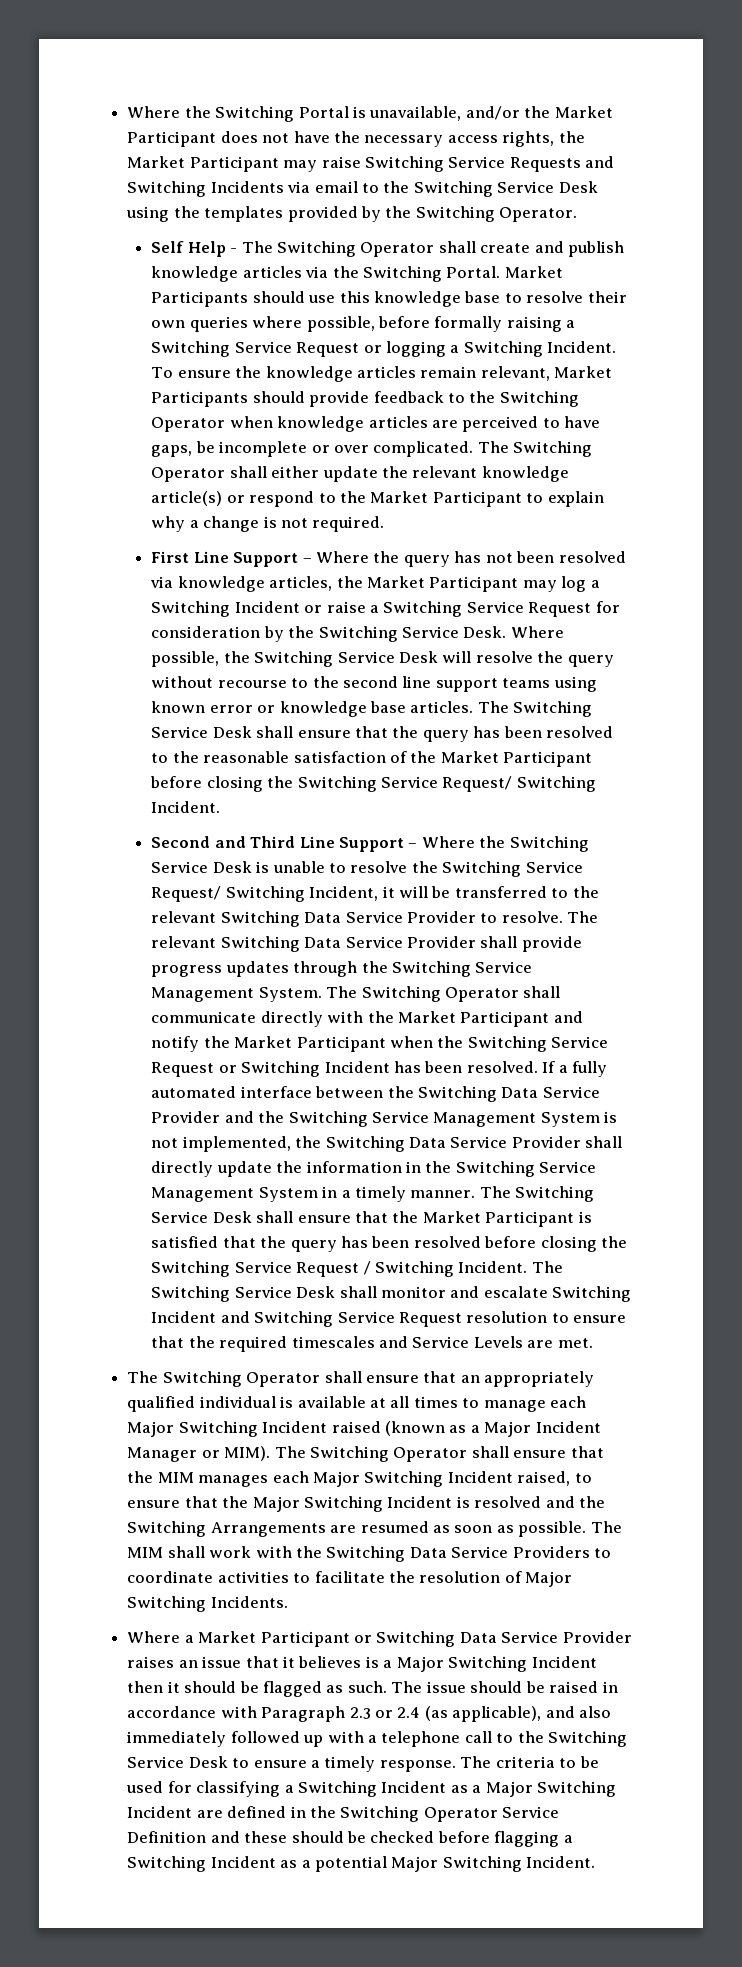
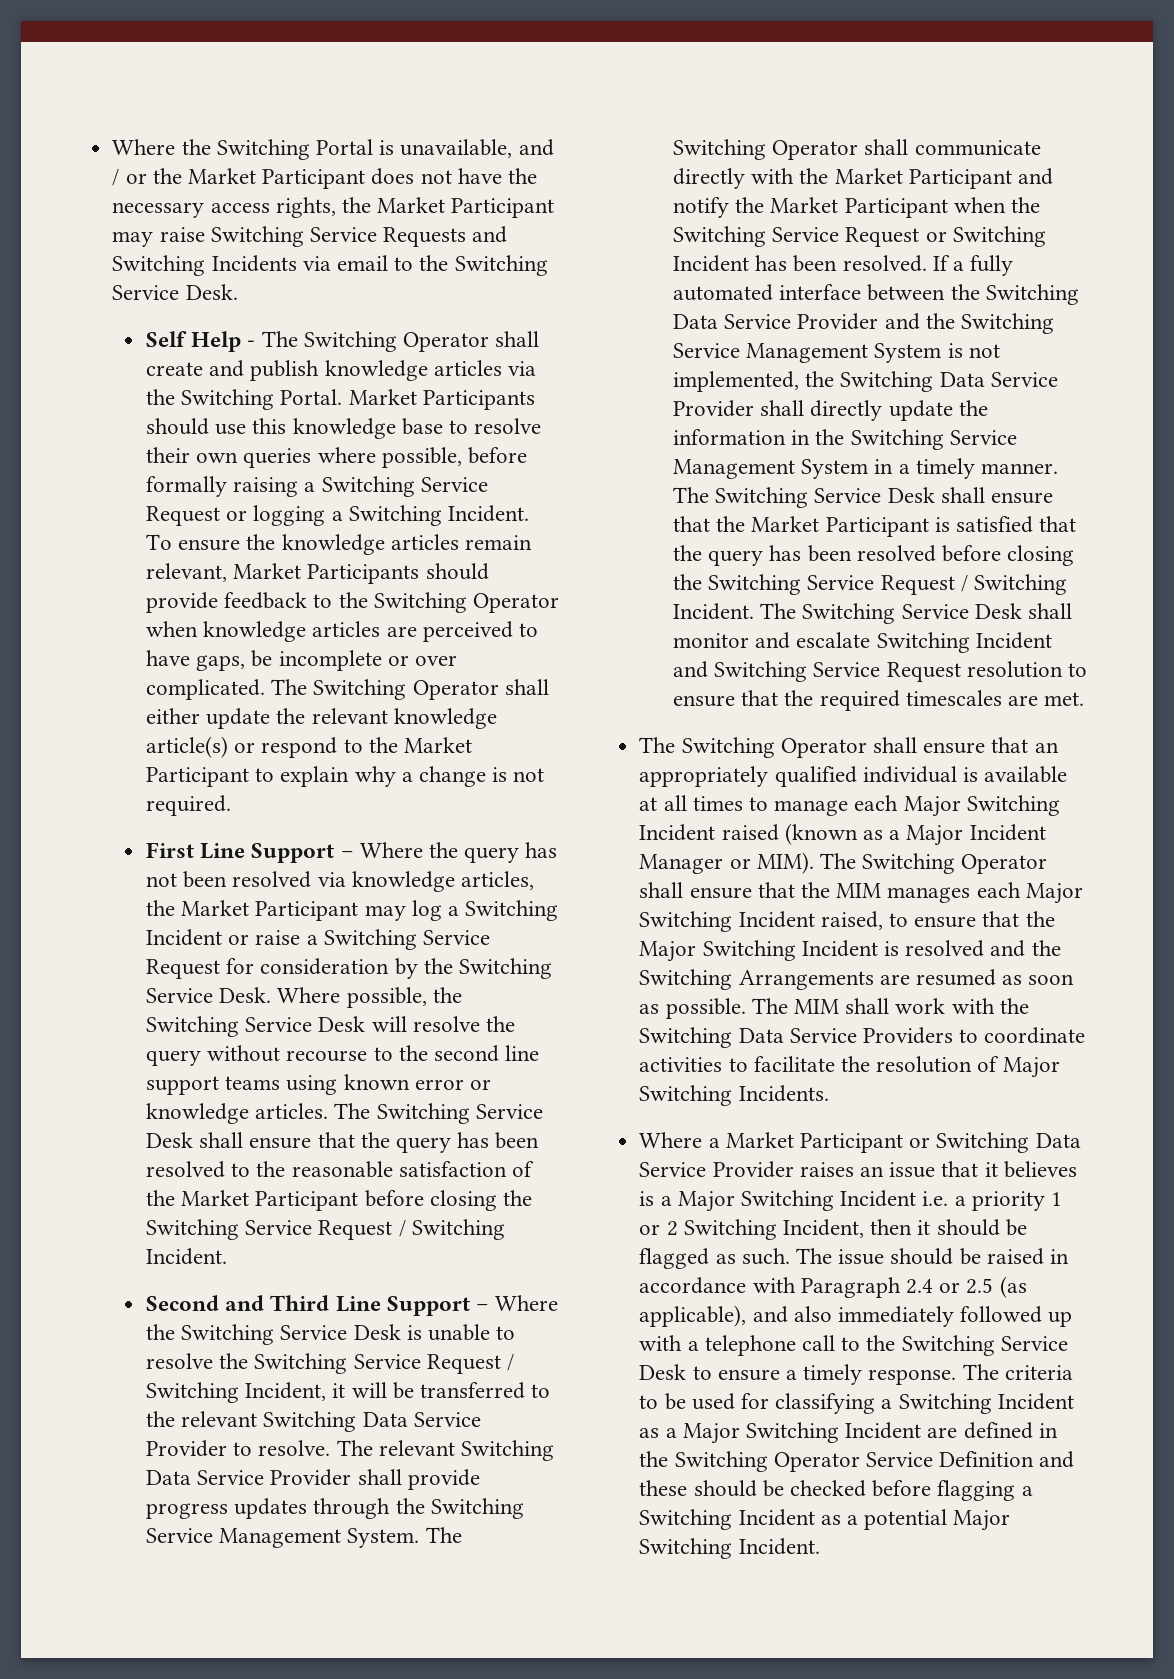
- Where the Switching Portal is unavailable, and/or the Market Participant does not have the necessary access rights, the Market Participant may raise Switching Service Requests and Switching Incidents via email to the Switching Service Desk using the templates provided by the Switching Operator.
+ Where the Switching Portal is unavailable, and / or the Market Participant does not have the necessary access rights, the Market Participant may raise Switching Service Requests and Switching Incidents via email to the Switching Service Desk.
- Where possible, the Switching Service Desk will resolve the query without recourse to the second line support teams using known error or knowledge base articles.
+ Where possible, the Switching Service Desk will resolve the query without recourse to the second line support teams using known error or knowledge articles.
- The Switching Service Desk shall ensure that the query has been resolved to the reasonable satisfaction of the Market Participant before closing the Switching Service Request/ Switching Incident.
+ The Switching Service Desk shall ensure that the query has been resolved to the reasonable satisfaction of the Market Participant before closing the Switching Service Request / Switching Incident.
- Second and Third Line Support – Where the Switching Service Desk is unable to resolve the Switching Service Request/ Switching Incident, it will be transferred to the relevant Switching Data Service Provider to resolve.
+ Second and Third Line Support – Where the Switching Service Desk is unable to resolve the Switching Service Request / Switching Incident, it will be transferred to the relevant Switching Data Service Provider to resolve.
- The Switching Service Desk shall monitor and escalate Switching Incident and Switching Service Request resolution to ensure that the required timescales and Service Levels are met.
+ The Switching Service Desk shall monitor and escalate Switching Incident and Switching Service Request resolution to ensure that the required timescales are met.
- Where a Market Participant or Switching Data Service Provider raises an issue that it believes is a Major Switching Incident then it should be flagged as such.
+ Where a Market Participant or Switching Data Service Provider raises an issue that it believes is a Major Switching Incident i.e. a priority 1 or 2 Switching Incident, then it should be flagged as such.
- The issue should be raised in accordance with Paragraph 2.3 or 2.4 (as applicable), and also immediately followed up with a telephone call to the Switching Service Desk to ensure a timely response.
+ The issue should be raised in accordance with Paragraph 2.4 or 2.5 (as applicable), and also immediately followed up with a telephone call to the Switching Service Desk to ensure a timely response.

